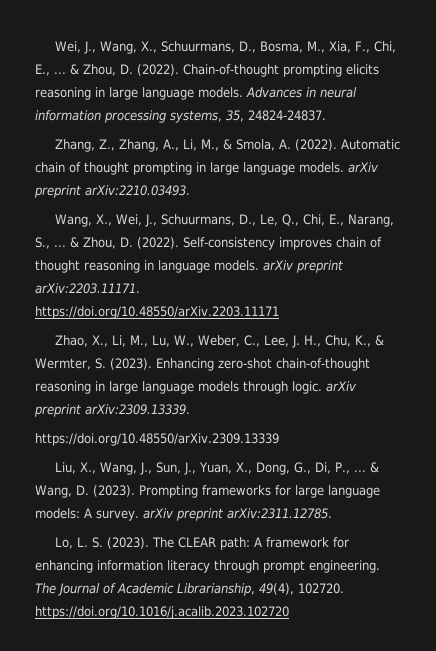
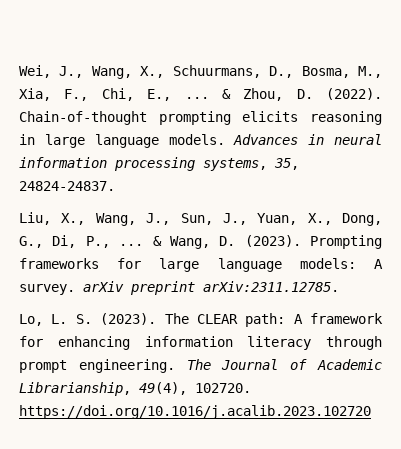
- Zhang, Z., Zhang, A., Li, M., & Smola, A. (2022). Automatic chain of thought prompting in large language models. arXiv preprint arXiv:2210.03493.
- Wang, X., Wei, J., Schuurmans, D., Le, Q., Chi, E., Narang, S., ... & Zhou, D. (2022). Self-consistency improves chain of thought reasoning in language models. arXiv preprint arXiv:2203.11171.
- https://doi.org/10.48550/arXiv.2203.11171
- Zhao, X., Li, M., Lu, W., Weber, C., Lee, J. H., Chu, K., & Wermter, S. (2023). Enhancing zero-shot chain-of-thought reasoning in large language models through logic. arXiv preprint arXiv:2309.13339.
- https://doi.org/10.48550/arXiv.2309.13339

